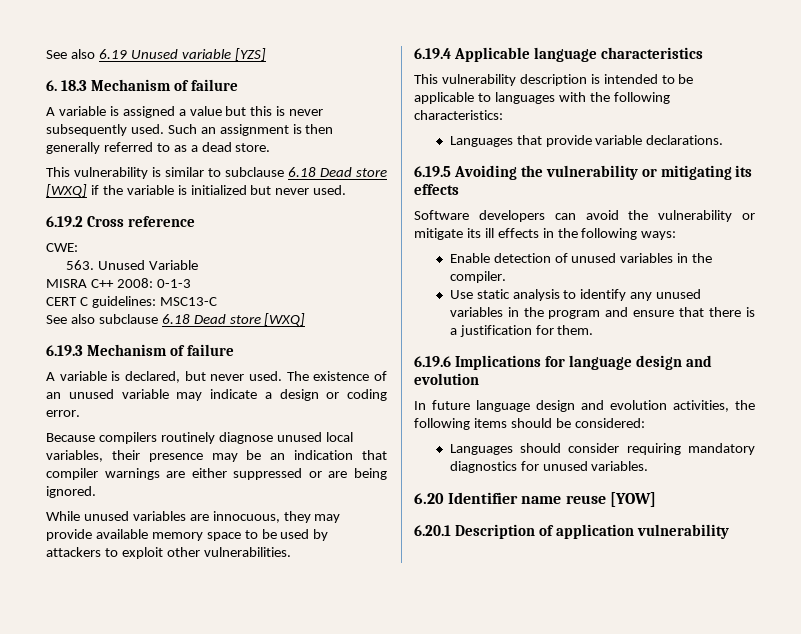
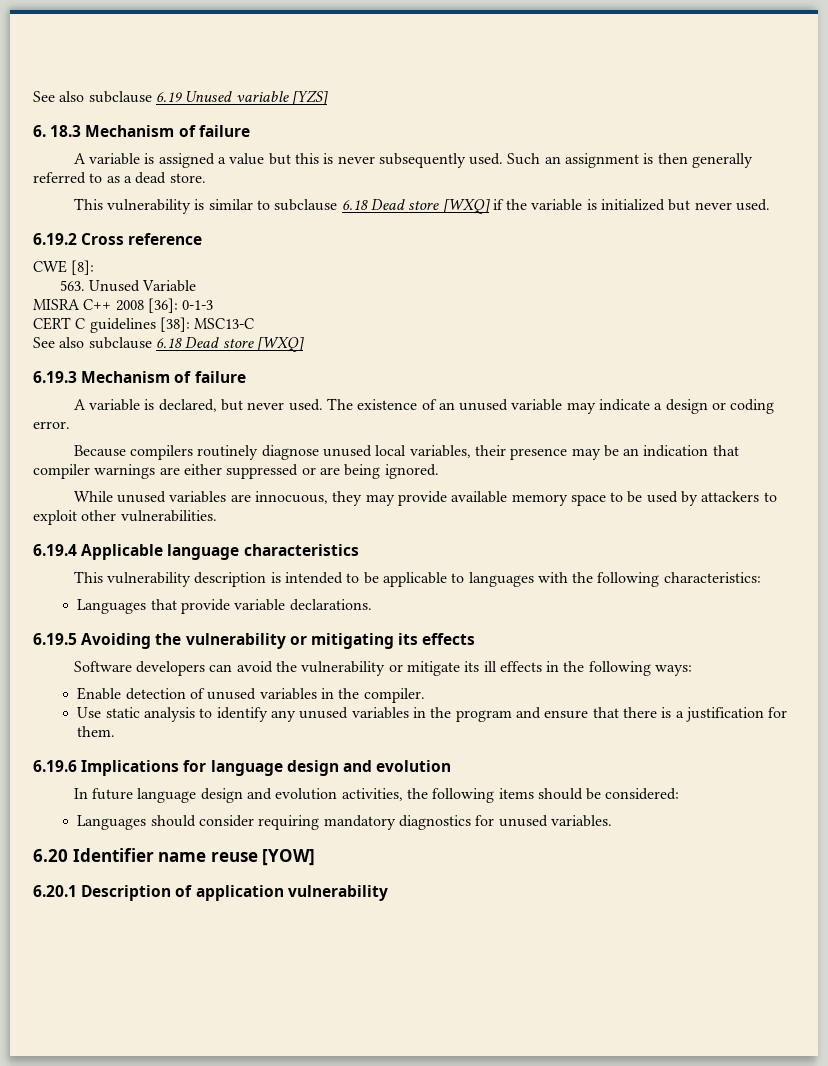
- See also 6.19 Unused variable [YZS]
+ See also subclause 6.19 Unused variable [YZS]
- CWE:
+ CWE [8]:
- MISRA C++ 2008: 0-1-3
+ MISRA C++ 2008 [36]: 0-1-3
- CERT C guidelines: MSC13-C
+ CERT C guidelines [38]: MSC13-C

